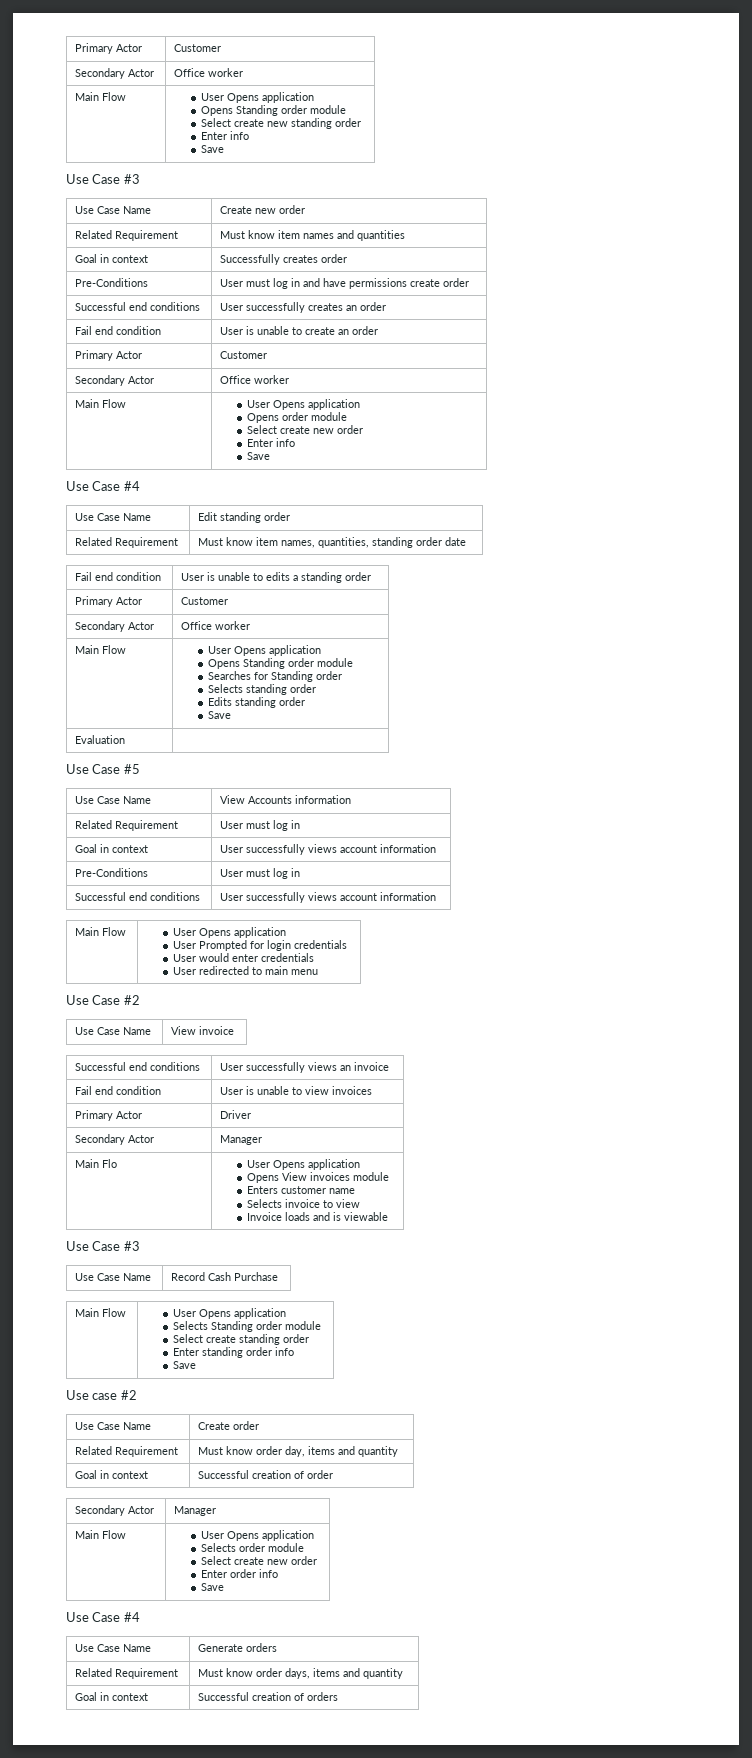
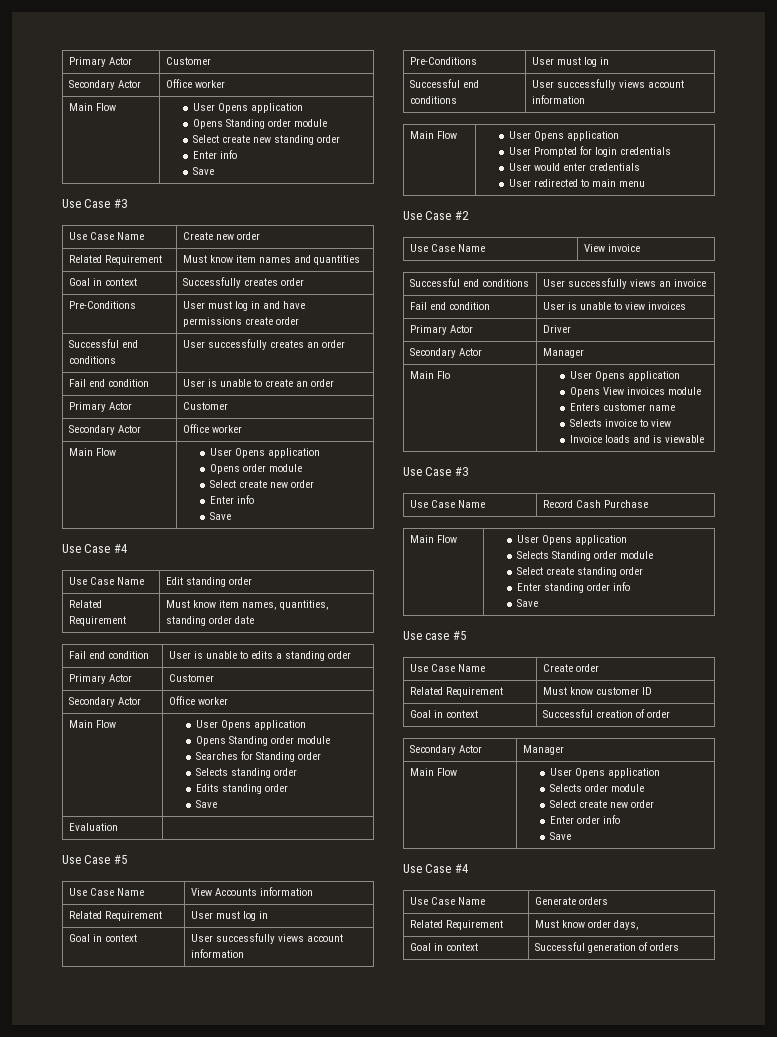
- Use case #2
+ Use case #5
- Related Requirement | Must know order day, items and quantity
+ Related Requirement | Must know customer ID
- Related Requirement | Must know order days, items and quantity
- Goal in context | Successful creation of orders
+ Related Requirement | Must know order days,
+ Goal in context | Successful generation of orders

